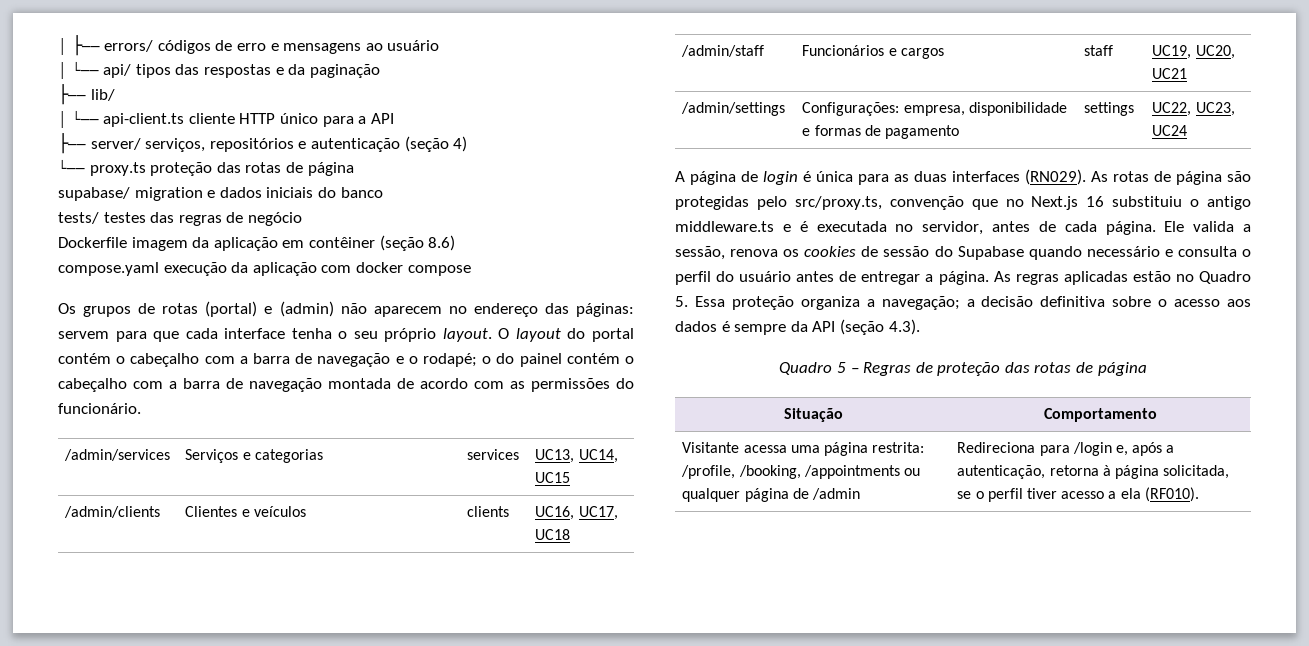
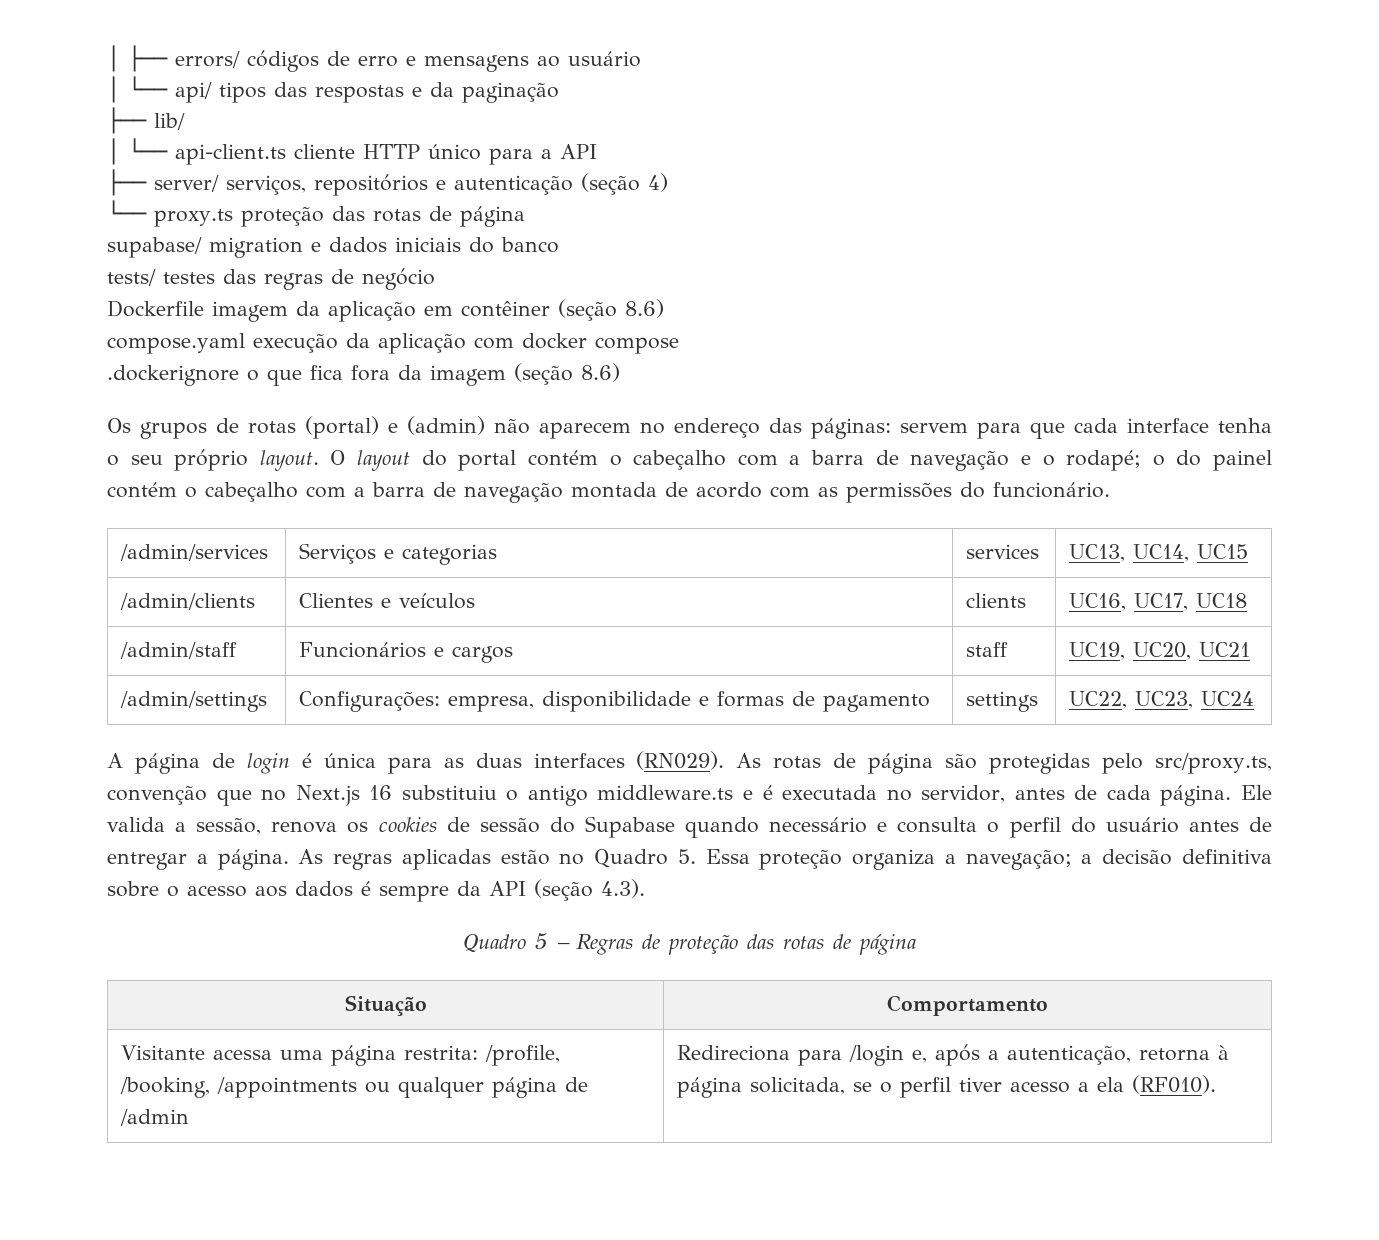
+ .dockerignore o que fica fora da imagem (seção 8.6)

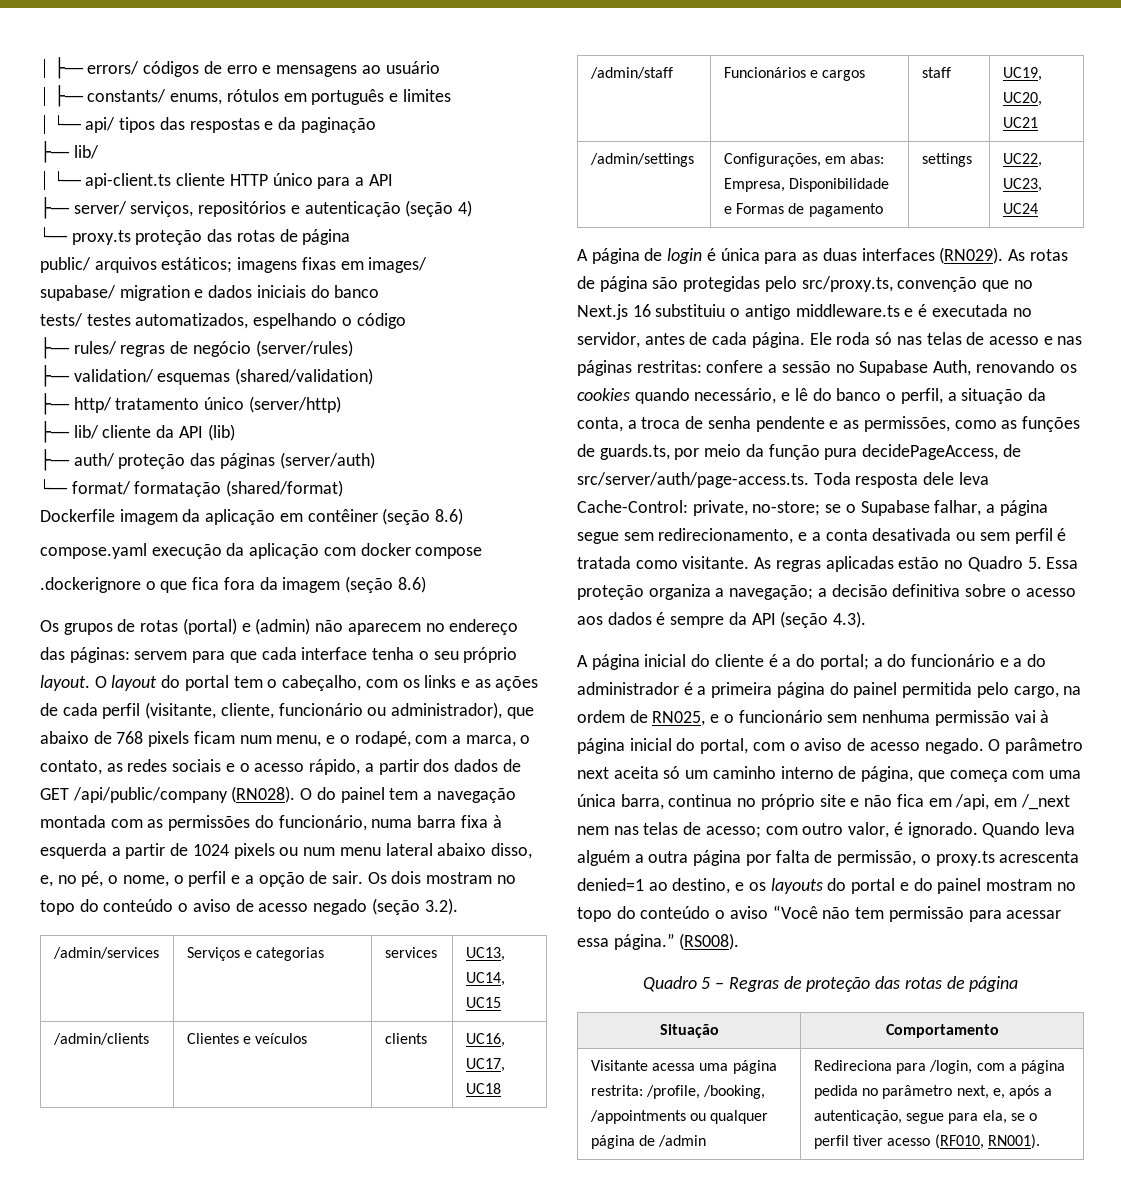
+ │ ├── constants/ enums, rótulos em português e limites
+ public/ arquivos estáticos; imagens fixas em images/
- tests/ testes das regras de negócio
+ tests/ testes automatizados, espelhando o código
+ ├── rules/ regras de negócio (server/rules)
+ ├── validation/ esquemas (shared/validation)
+ ├── http/ tratamento único (server/http)
+ ├── lib/ cliente da API (lib)
+ ├── auth/ proteção das páginas (server/auth)
+ └── format/ formatação (shared/format)
- O layout do portal contém o cabeçalho com a barra de navegação e o rodapé; o do painel contém o cabeçalho com a barra de navegação montada de acordo com as permissões do funcionário.
+ O layout do portal tem o cabeçalho, com os links e as ações de cada perfil (visitante, cliente, funcionário ou administrador), que abaixo de 768 pixels ficam num menu, e o rodapé, com a marca, o contato, as redes sociais e o acesso rápido, a partir dos dados de GET /api/public/company (RN028). O do painel tem a navegação montada com as permissões do funcionário, numa barra fixa à esquerda a partir de 1024 pixels ou num menu lateral abaixo disso, e, no pé, o nome, o perfil e a opção de sair. Os dois mostram no topo do conteúdo o aviso de acesso negado (seção 3.2).
- /admin/settings | Configurações: empresa, disponibilidade e formas de pagamento | settings | UC22, UC23, UC24
+ /admin/settings | Configurações, em abas: Empresa, Disponibilidade e Formas de pagamento | settings | UC22, UC23, UC24
- Ele valida a sessão, renova os cookies de sessão do Supabase quando necessário e consulta o perfil do usuário antes de entregar a página.
+ Ele roda só nas telas de acesso e nas páginas restritas: confere a sessão no Supabase Auth, renovando os cookies quando necessário, e lê do banco o perfil, a situação da conta, a troca de senha pendente e as permissões, como as funções de guards.ts, por meio da função pura decidePageAccess, de src/server/auth/page-access.ts. Toda resposta dele leva Cache-Control: private, no-store; se o Supabase falhar, a página segue sem redirecionamento, e a conta desativada ou sem perfil é tratada como visitante.
+ A página inicial do cliente é a do portal; a do funcionário e a do administrador é a primeira página do painel permitida pelo cargo, na ordem de RN025, e o funcionário sem nenhuma permissão vai à página inicial do portal, com o aviso de acesso negado. O parâmetro next aceita só um caminho interno de página, que começa com uma única barra, continua no próprio site e não fica em /api, em /_next nem nas telas de acesso; com outro valor, é ignorado. Quando leva alguém a outra página por falta de permissão, o proxy.ts acrescenta denied=1 ao destino, e os layouts do portal e do painel mostram no topo do conteúdo o aviso “Você não tem permissão para acessar essa página.” (RS008).
- Visitante acessa uma página restrita: /profile, /booking, /appointments ou qualquer página de /admin | Redireciona para /login e, após a autenticação, retorna à página solicitada, se o perfil tiver acesso a ela (RF010).
+ Visitante acessa uma página restrita: /profile, /booking, /appointments ou qualquer página de /admin | Redireciona para /login, com a página pedida no parâmetro next, e, após a autenticação, segue para ela, se o perfil tiver acesso (RF010, RN001).

